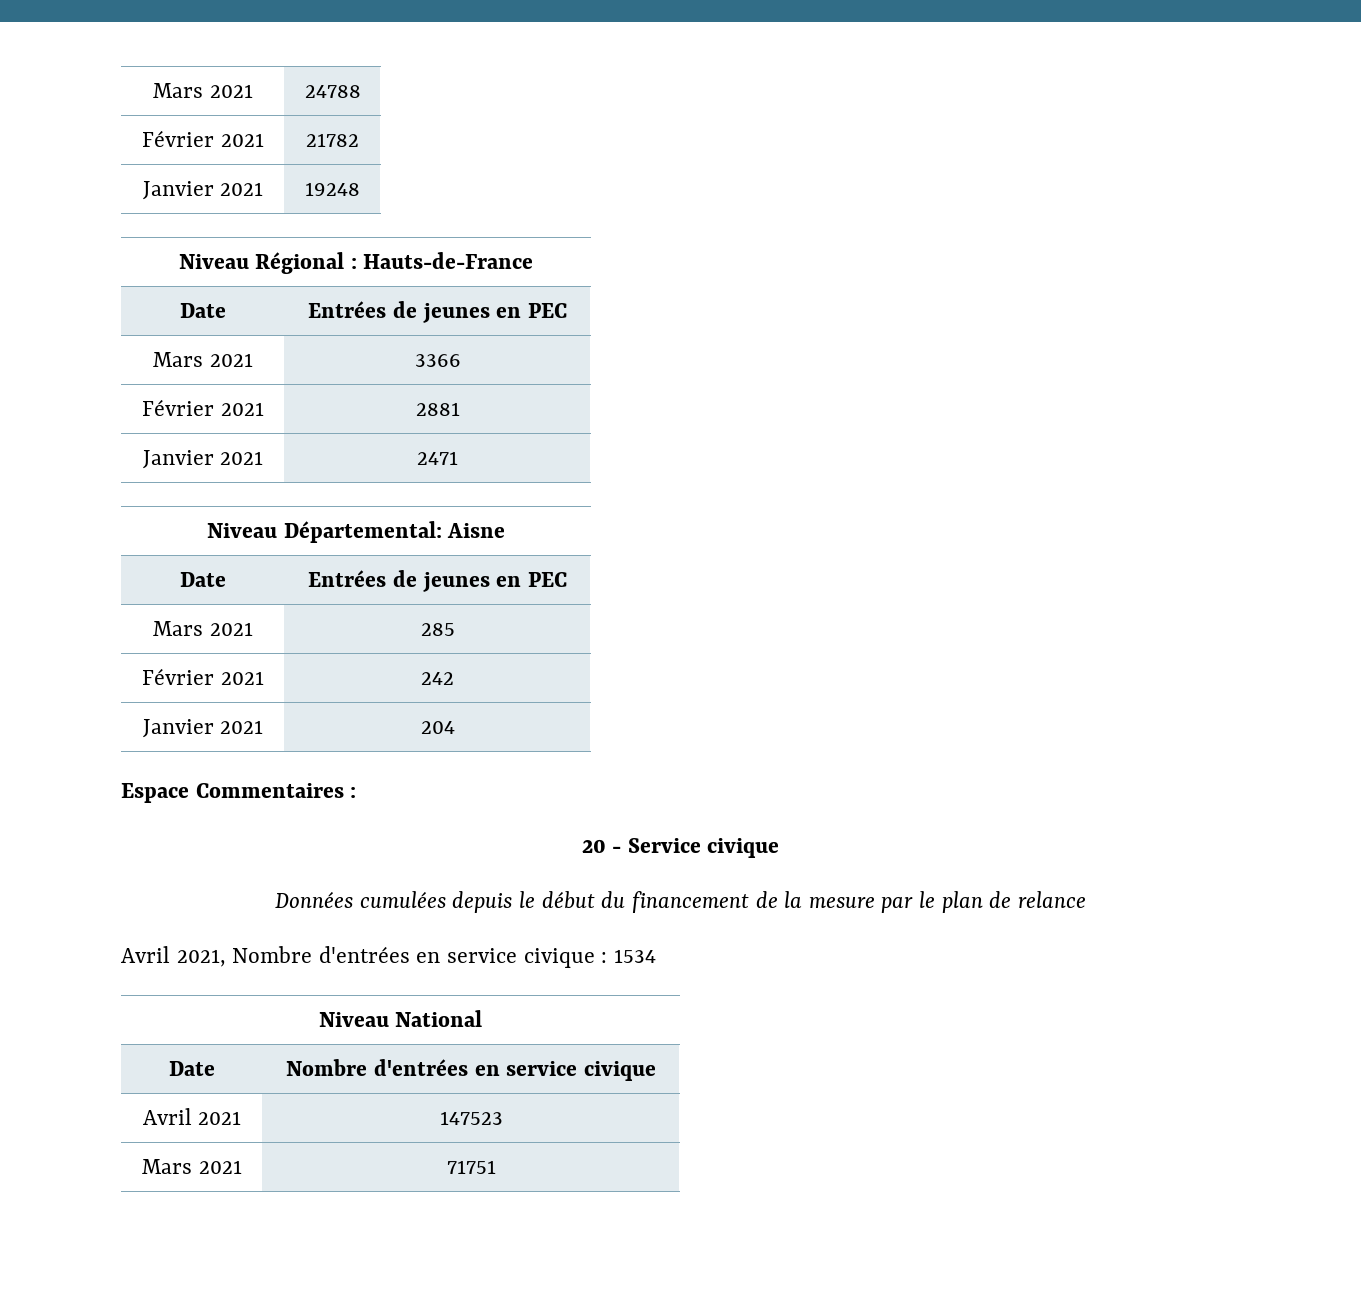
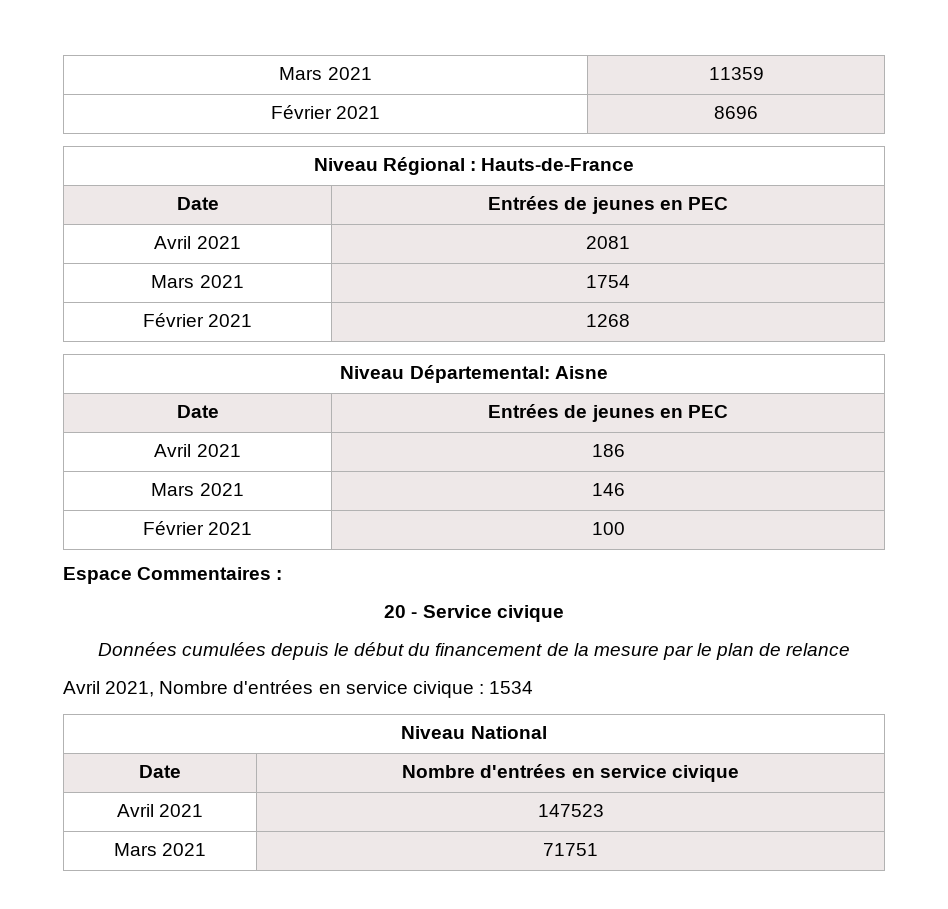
- Mars 2021 | 24788
- Février 2021 | 21782
- Janvier 2021 | 19248
+ Mars 2021 | 11359
+ Février 2021 | 8696
- Mars 2021 | 3366
- Février 2021 | 2881
- Janvier 2021 | 2471
+ Avril 2021 | 2081
+ Mars 2021 | 1754
+ Février 2021 | 1268
- Mars 2021 | 285
- Février 2021 | 242
- Janvier 2021 | 204
+ Avril 2021 | 186
+ Mars 2021 | 146
+ Février 2021 | 100

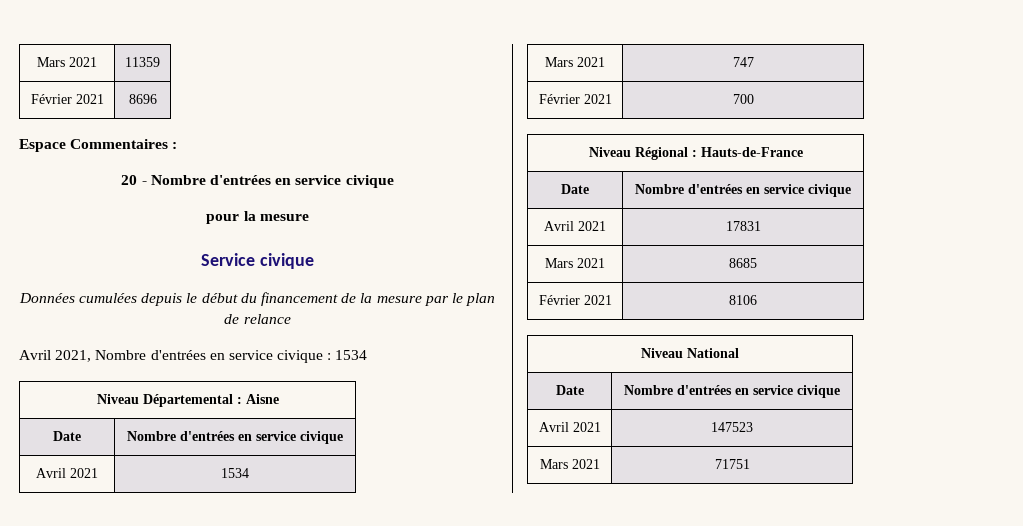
- Niveau Régional : Hauts-de-France
- Date | Entrées de jeunes en PEC
- Avril 2021 | 2081
- Mars 2021 | 1754
- Février 2021 | 1268
- Niveau Départemental: Aisne
- Date | Entrées de jeunes en PEC
- Avril 2021 | 186
- Mars 2021 | 146
- Février 2021 | 100
- 20 - Service civique
+ 20 - Nombre d'entrées en service civique
+ pour la mesure
+ Service civique
+ Niveau Départemental : Aisne
+ Date | Nombre d'entrées en service civique
+ Avril 2021 | 1534
+ Mars 2021 | 747
+ Février 2021 | 700
+ Niveau Régional : Hauts-de-France
+ Date | Nombre d'entrées en service civique
+ Avril 2021 | 17831
+ Mars 2021 | 8685
+ Février 2021 | 8106

